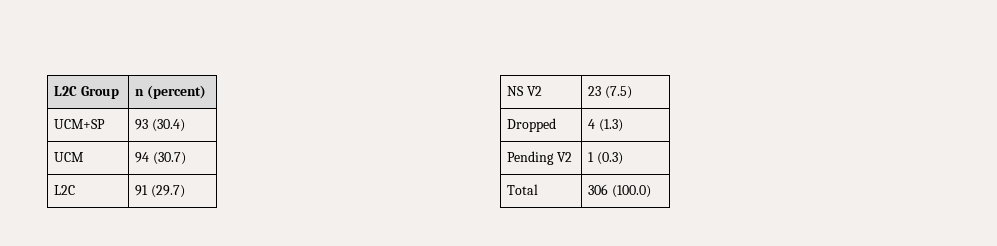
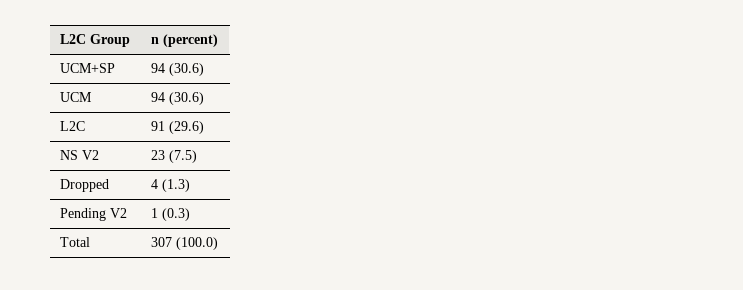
- UCM+SP | 93 (30.4)
+ UCM+SP | 94 (30.6)
- UCM | 94 (30.7)
+ UCM | 94 (30.6)
- L2C | 91 (29.7)
+ L2C | 91 (29.6)
- Total | 306 (100.0)
+ Total | 307 (100.0)

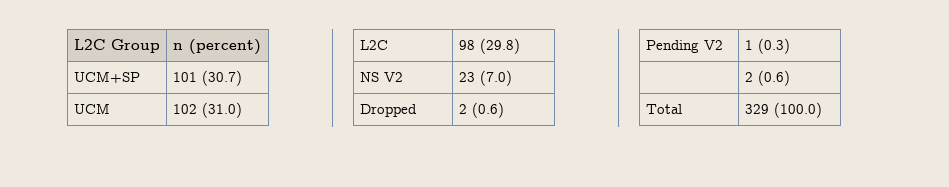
- UCM+SP | 94 (30.6)
+ UCM+SP | 101 (30.7)
- UCM | 94 (30.6)
+ UCM | 102 (31.0)
- L2C | 91 (29.6)
+ L2C | 98 (29.8)
- NS V2 | 23 (7.5)
+ NS V2 | 23 (7.0)
- Dropped | 4 (1.3)
+ Dropped | 2 (0.6)
  Pending V2 | 1 (0.3)
+ | 2 (0.6)
- Total | 307 (100.0)
+ Total | 329 (100.0)

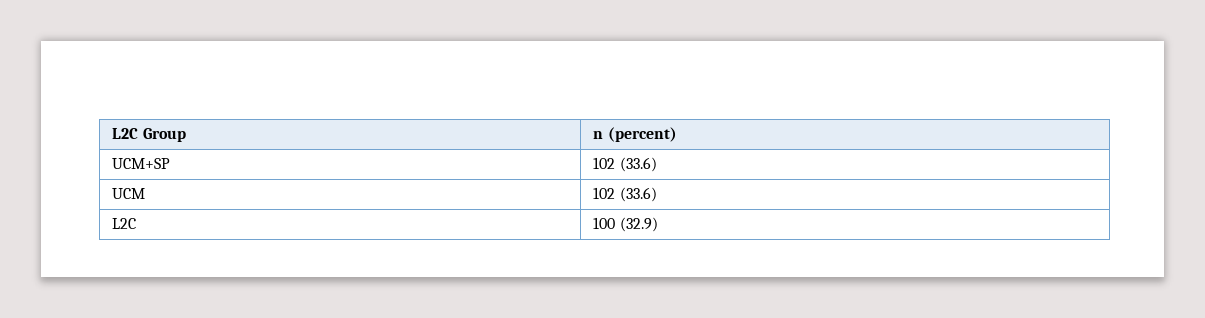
- UCM+SP | 101 (30.7)
+ UCM+SP | 102 (33.6)
- UCM | 102 (31.0)
+ UCM | 102 (33.6)
- L2C | 98 (29.8)
- NS V2 | 23 (7.0)
- Dropped | 2 (0.6)
- Pending V2 | 1 (0.3)
- | 2 (0.6)
- Total | 329 (100.0)
+ L2C | 100 (32.9)

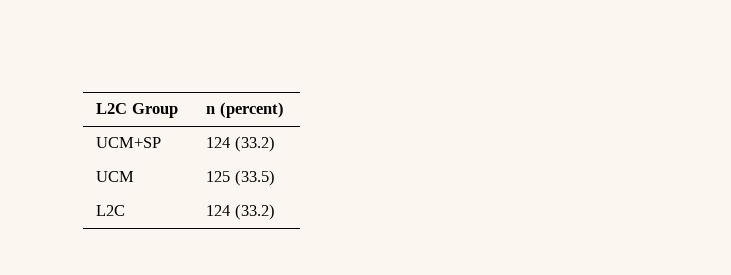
- UCM+SP | 102 (33.6)
+ UCM+SP | 124 (33.2)
- UCM | 102 (33.6)
+ UCM | 125 (33.5)
- L2C | 100 (32.9)
+ L2C | 124 (33.2)

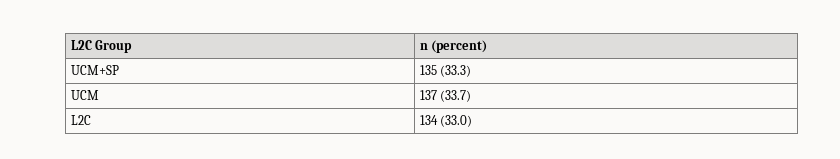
- UCM+SP | 124 (33.2)
+ UCM+SP | 135 (33.3)
- UCM | 125 (33.5)
+ UCM | 137 (33.7)
- L2C | 124 (33.2)
+ L2C | 134 (33.0)

